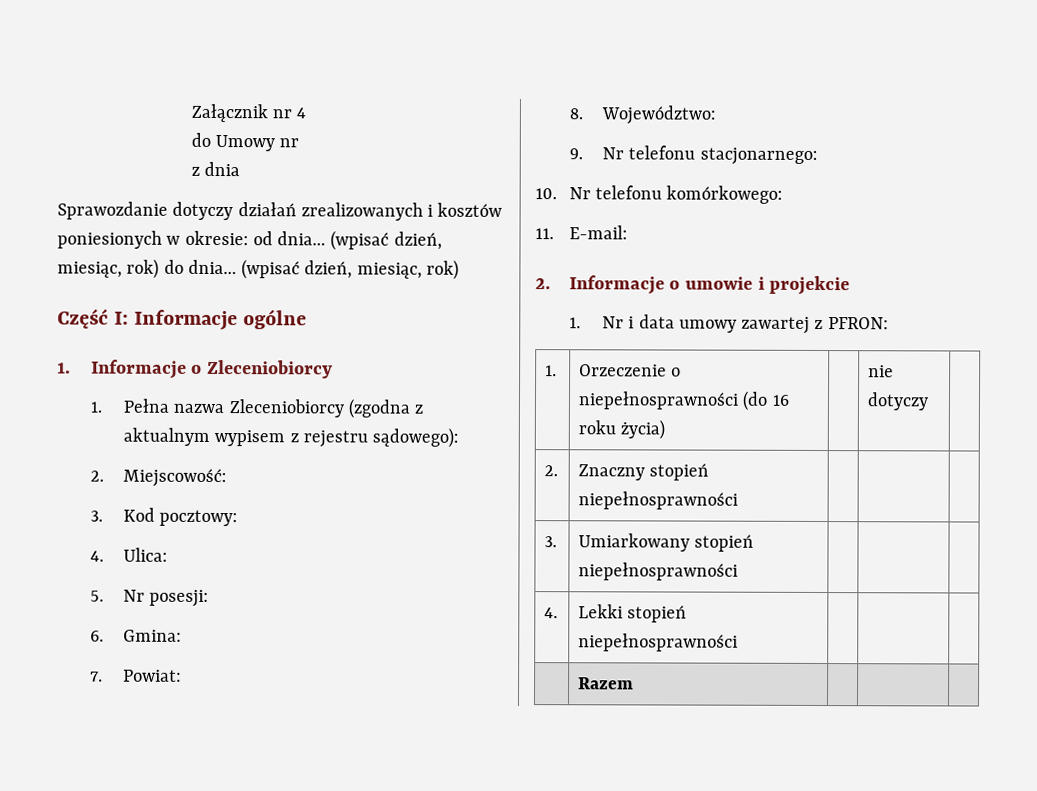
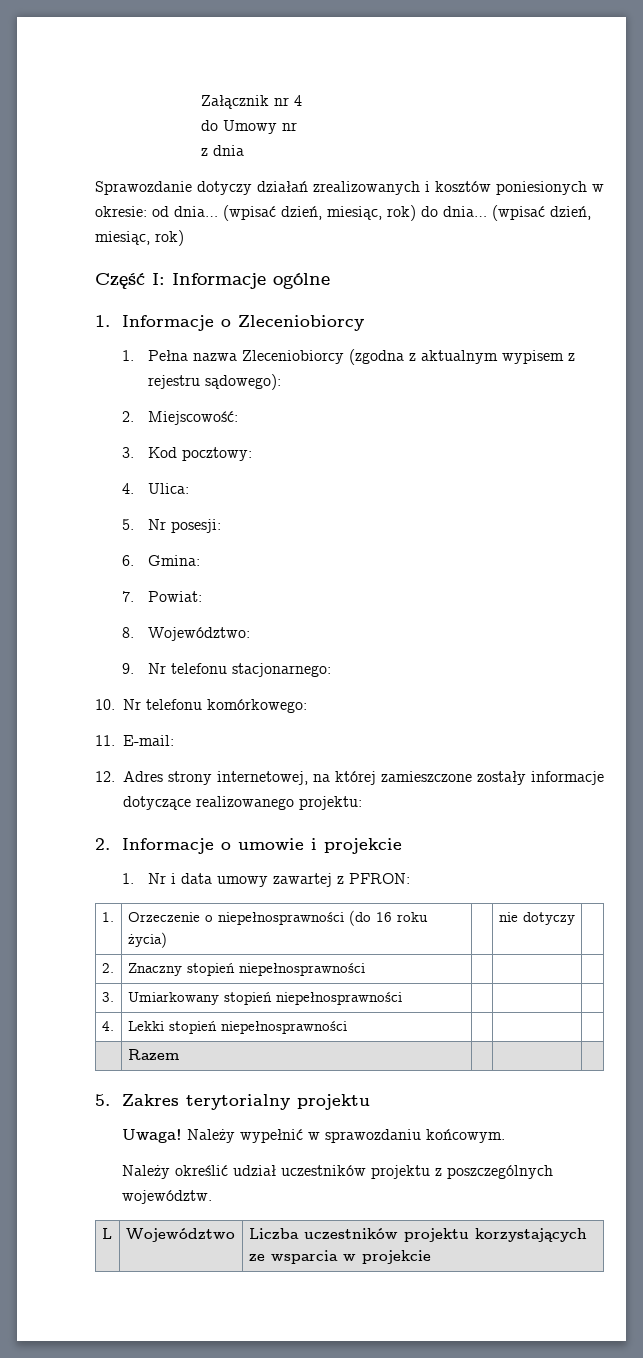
+ 12. Adres strony internetowej, na której zamieszczone zostały informacje dotyczące realizowanego projektu:
+ 5. Zakres terytorialny projektu
+ Uwaga! Należy wypełnić w sprawozdaniu końcowym.
+ Należy określić udział uczestników projektu z poszczególnych województw.
+ L | Województwo | Liczba uczestników projektu korzystających ze wsparcia w projekcie

